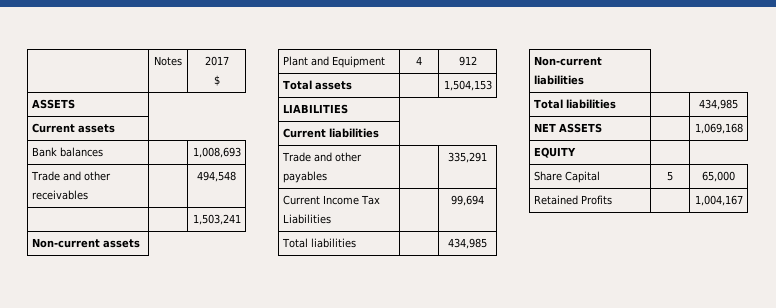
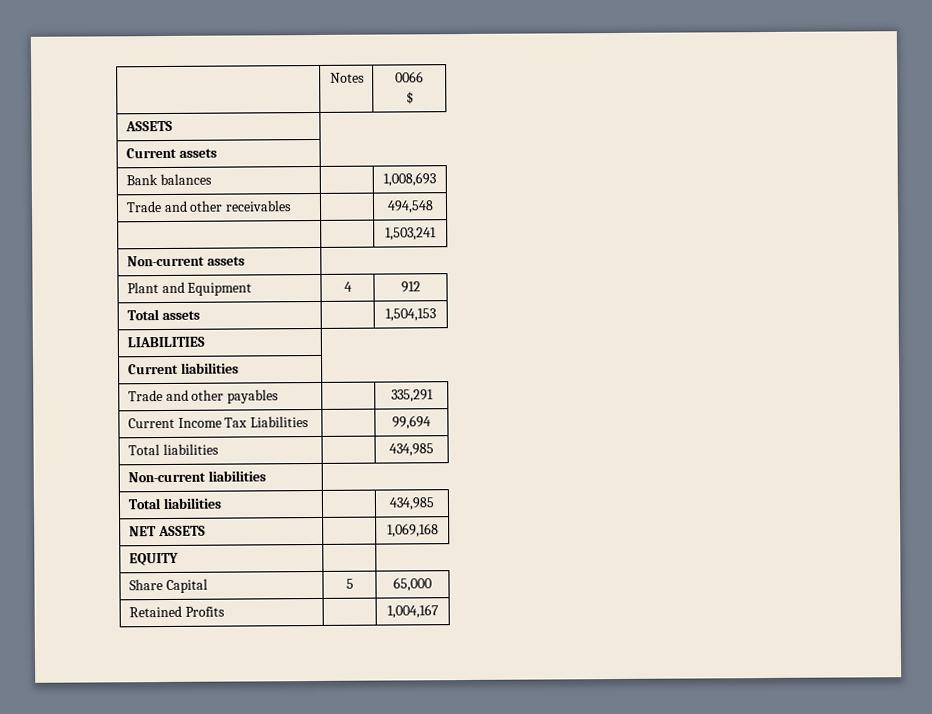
- | Notes | 2017
+ | Notes | 0066

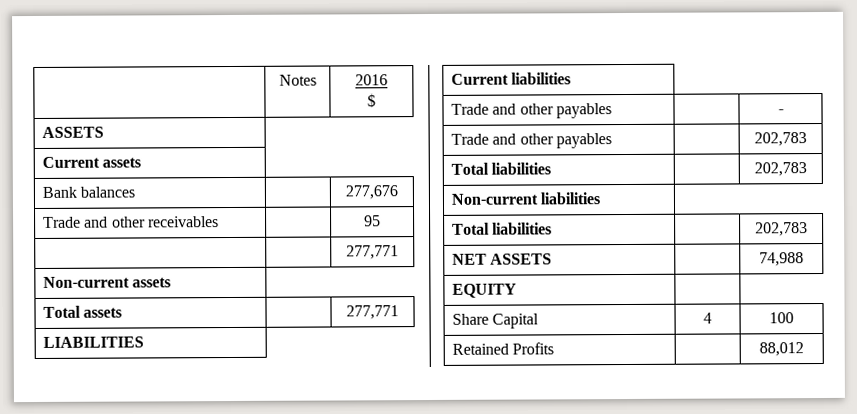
- | Notes | 0066
+ | Notes | 2016
- Bank balances | | 1,008,693
+ Bank balances | | 277,676
- Trade and other receivables | | 494,548
- | | 1,503,241
+ Trade and other receivables | | 95
+ | | 277,771
- Plant and Equipment | 4 | 912
- Total assets | | 1,504,153
+ Total assets | | 277,771
- Trade and other payables | | 335,291
- Current Income Tax Liabilities | | 99,694
- Total liabilities | | 434,985
+ Trade and other payables | | -
+ Trade and other payables | | 202,783
+ Total liabilities | | 202,783
  Non-current liabilities
- Total liabilities | | 434,985
+ Total liabilities | | 202,783
- NET ASSETS | | 1,069,168
+ NET ASSETS | | 74,988
- Share Capital | 5 | 65,000
+ Share Capital | 4 | 100
- Retained Profits | | 1,004,167
+ Retained Profits | | 88,012

